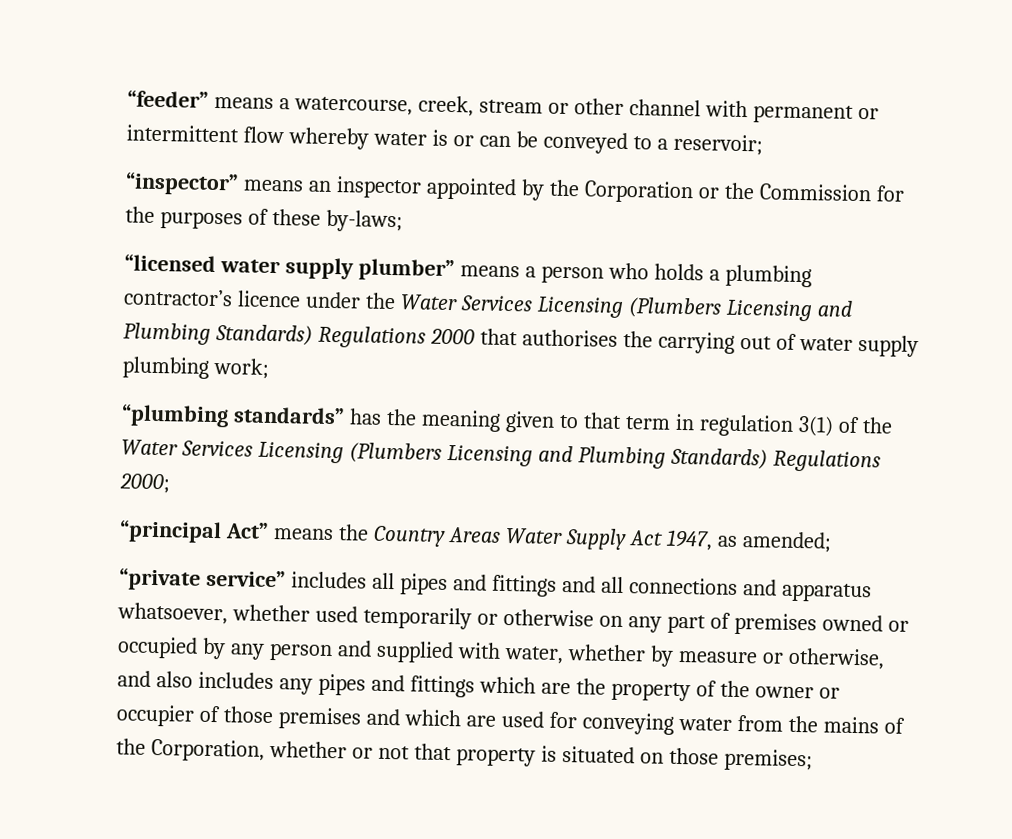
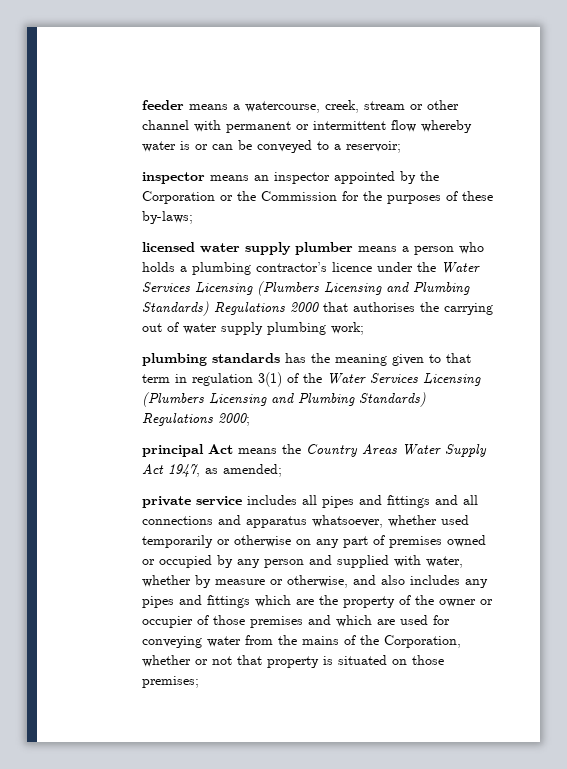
- “feeder” means a watercourse, creek, stream or other channel with permanent or intermittent flow whereby water is or can be conveyed to a reservoir;
+ feeder means a watercourse, creek, stream or other channel with permanent or intermittent flow whereby water is or can be conveyed to a reservoir;
- “inspector” means an inspector appointed by the Corporation or the Commission for the purposes of these by-laws;
+ inspector means an inspector appointed by the Corporation or the Commission for the purposes of these by-laws;
- “licensed water supply plumber” means a person who holds a plumbing contractor’s licence under the Water Services Licensing (Plumbers Licensing and Plumbing Standards) Regulations 2000 that authorises the carrying out of water supply plumbing work;
+ licensed water supply plumber means a person who holds a plumbing contractor’s licence under the Water Services Licensing (Plumbers Licensing and Plumbing Standards) Regulations 2000 that authorises the carrying out of water supply plumbing work;
- “plumbing standards” has the meaning given to that term in regulation 3(1) of the Water Services Licensing (Plumbers Licensing and Plumbing Standards) Regulations 2000;
+ plumbing standards has the meaning given to that term in regulation 3(1) of the Water Services Licensing (Plumbers Licensing and Plumbing Standards) Regulations 2000;
- “principal Act” means the Country Areas Water Supply Act 1947, as amended;
+ principal Act means the Country Areas Water Supply Act 1947, as amended;
- “private service” includes all pipes and fittings and all connections and apparatus whatsoever, whether used temporarily or otherwise on any part of premises owned or occupied by any person and supplied with water, whether by measure or otherwise, and also includes any pipes and fittings which are the property of the owner or occupier of those premises and which are used for conveying water from the mains of the Corporation, whether or not that property is situated on those premises;
+ private service includes all pipes and fittings and all connections and apparatus whatsoever, whether used temporarily or otherwise on any part of premises owned or occupied by any person and supplied with water, whether by measure or otherwise, and also includes any pipes and fittings which are the property of the owner or occupier of those premises and which are used for conveying water from the mains of the Corporation, whether or not that property is situated on those premises;

